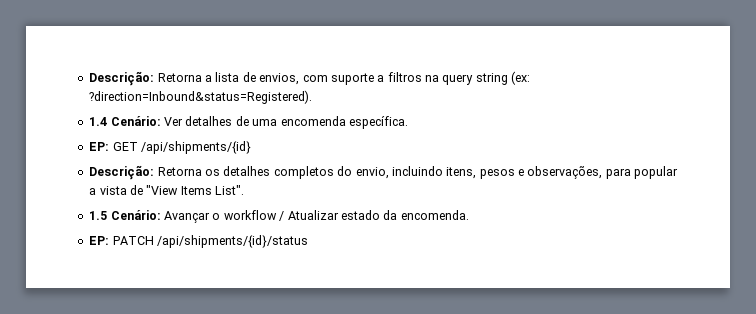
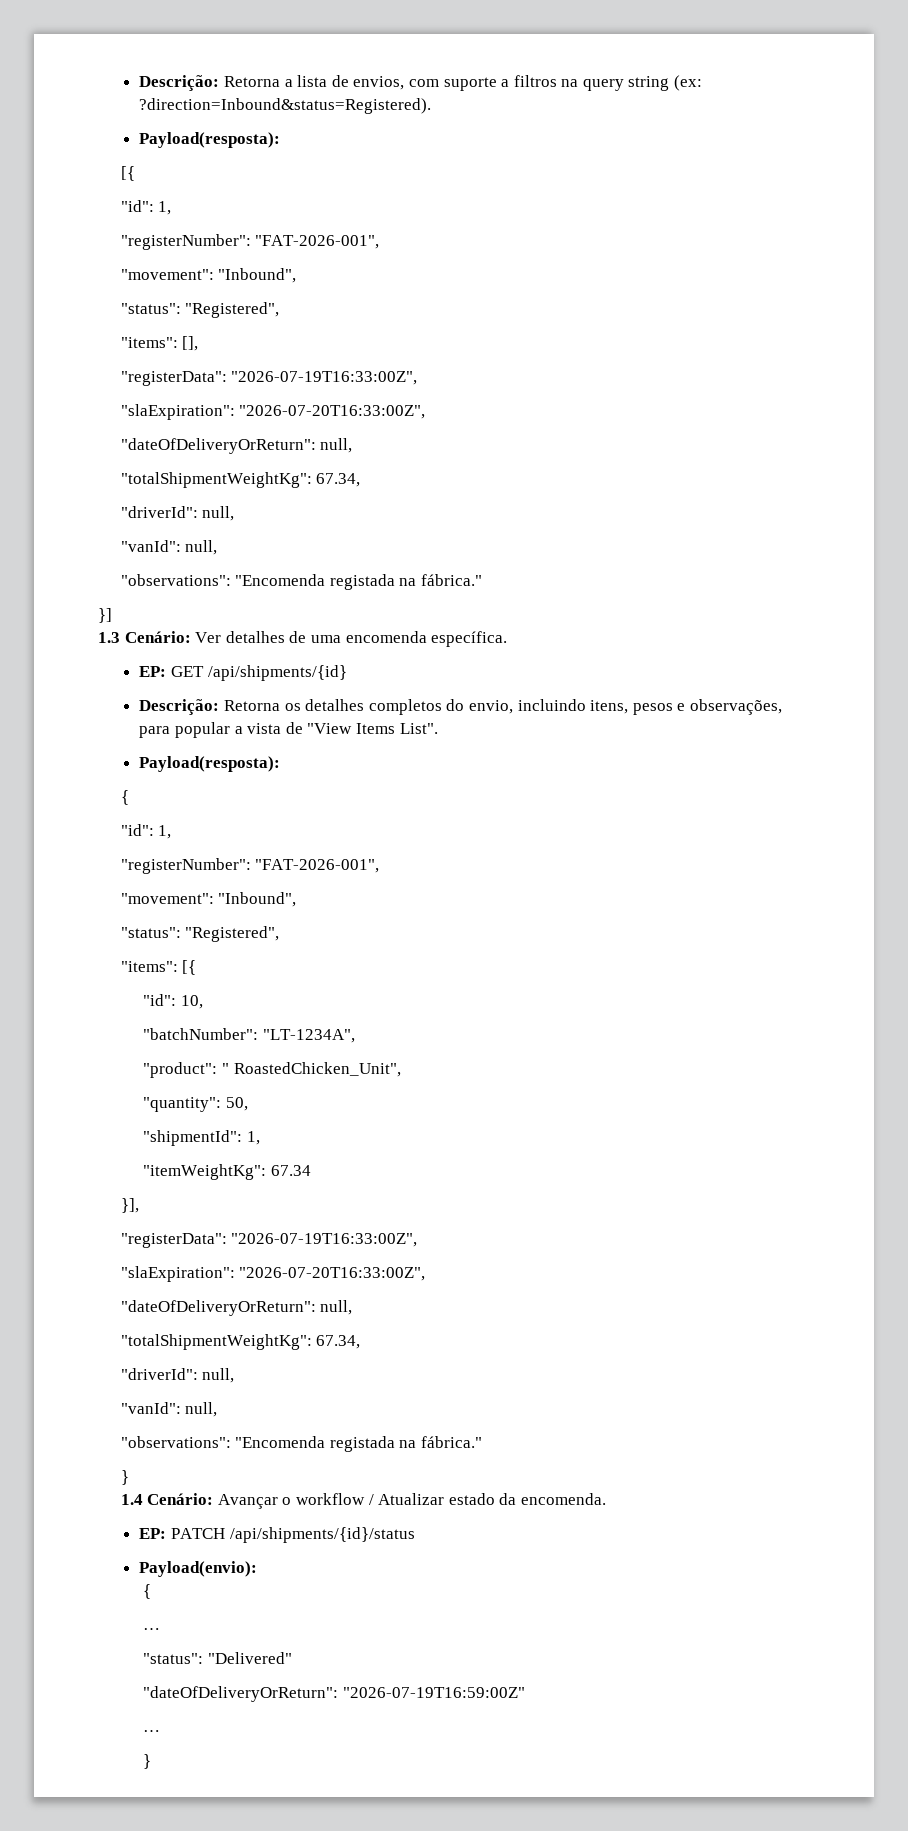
  Descrição: Retorna a lista de envios, com suporte a filtros na query string (ex: ?direction=Inbound&status=Registered).
- 1.4 Cenário: Ver detalhes de uma encomenda específica.
+ Payload(resposta):
+ [{
+ "id": 1,
+ "registerNumber": "FAT-2026-001",
+ "movement": "Inbound",
+ "status": "Registered",
+ "items": [],
+ "registerData": "2026-07-19T16:33:00Z",
+ "slaExpiration": "2026-07-20T16:33:00Z",
+ "dateOfDeliveryOrReturn": null,
+ "totalShipmentWeightKg": 67.34,
+ "driverId": null,
+ "vanId": null,
+ "observations": "Encomenda registada na fábrica."
+ }]
+ 1.3 Cenário: Ver detalhes de uma encomenda específica.
  Descrição: Retorna os detalhes completos do envio, incluindo itens, pesos e observações, para popular a vista de "View Items List".
- 1.5 Cenário: Avançar o workflow / Atualizar estado da encomenda.
+ Payload(resposta):
+ {
+ "id": 1,
+ "registerNumber": "FAT-2026-001",
+ "movement": "Inbound",
+ "status": "Registered",
+ "items": [{
+ "id": 10,
+ "batchNumber": "LT-1234A",
+ "product": " RoastedChicken_Unit",
+ "quantity": 50,
+ "shipmentId": 1,
+ "itemWeightKg": 67.34
+ }],
+ "registerData": "2026-07-19T16:33:00Z",
+ "slaExpiration": "2026-07-20T16:33:00Z",
+ "dateOfDeliveryOrReturn": null,
+ "totalShipmentWeightKg": 67.34,
+ "driverId": null,
+ "vanId": null,
+ "observations": "Encomenda registada na fábrica."
+ }
+ 1.4 Cenário: Avançar o workflow / Atualizar estado da encomenda.
+ Payload(envio):
+ {
+ …
+ "status": "Delivered"
+ "dateOfDeliveryOrReturn": "2026-07-19T16:59:00Z"
+ …
+ }

